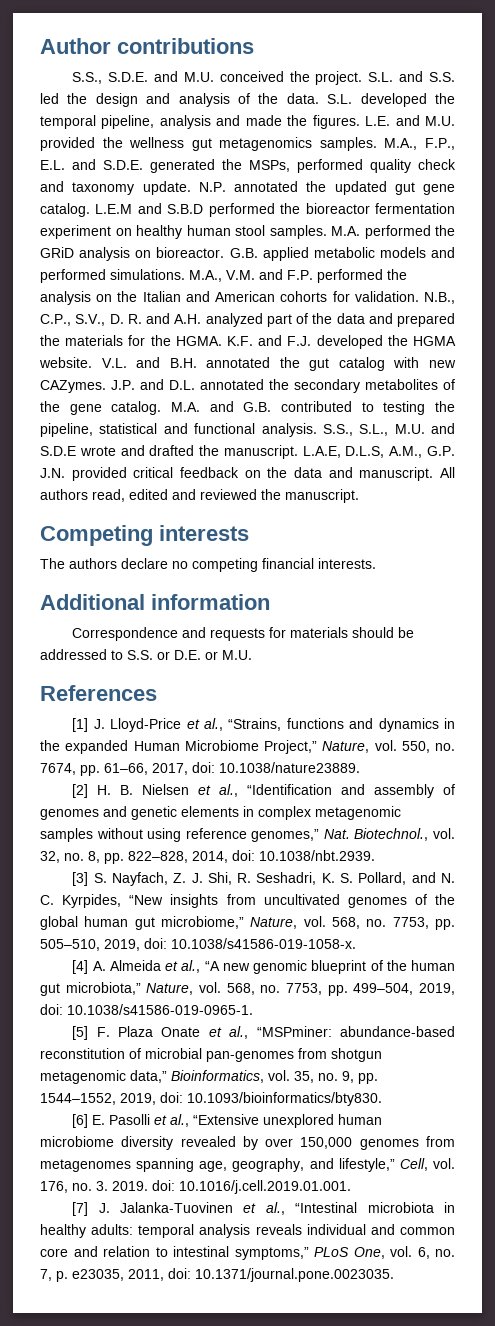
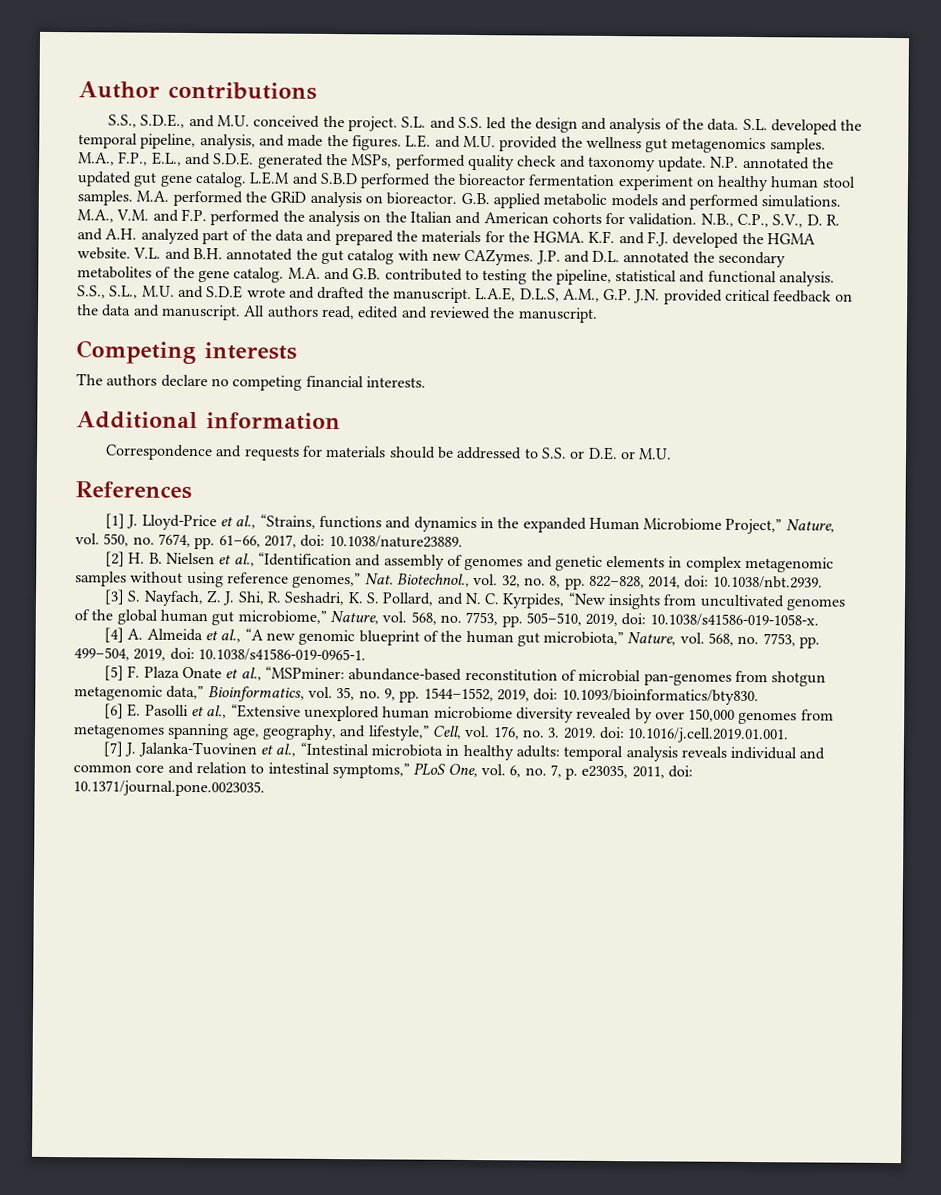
- S.S., S.D.E. and M.U. conceived the project.
+ S.S., S.D.E., and M.U. conceived the project.
- S.L. developed the temporal pipeline, analysis and made the figures.
+ S.L. developed the temporal pipeline, analysis, and made the figures.
- M.A., F.P., E.L. and S.D.E. generated the MSPs, performed quality check and taxonomy update.
+ M.A., F.P., E.L., and S.D.E. generated the MSPs, performed quality check and taxonomy update.

